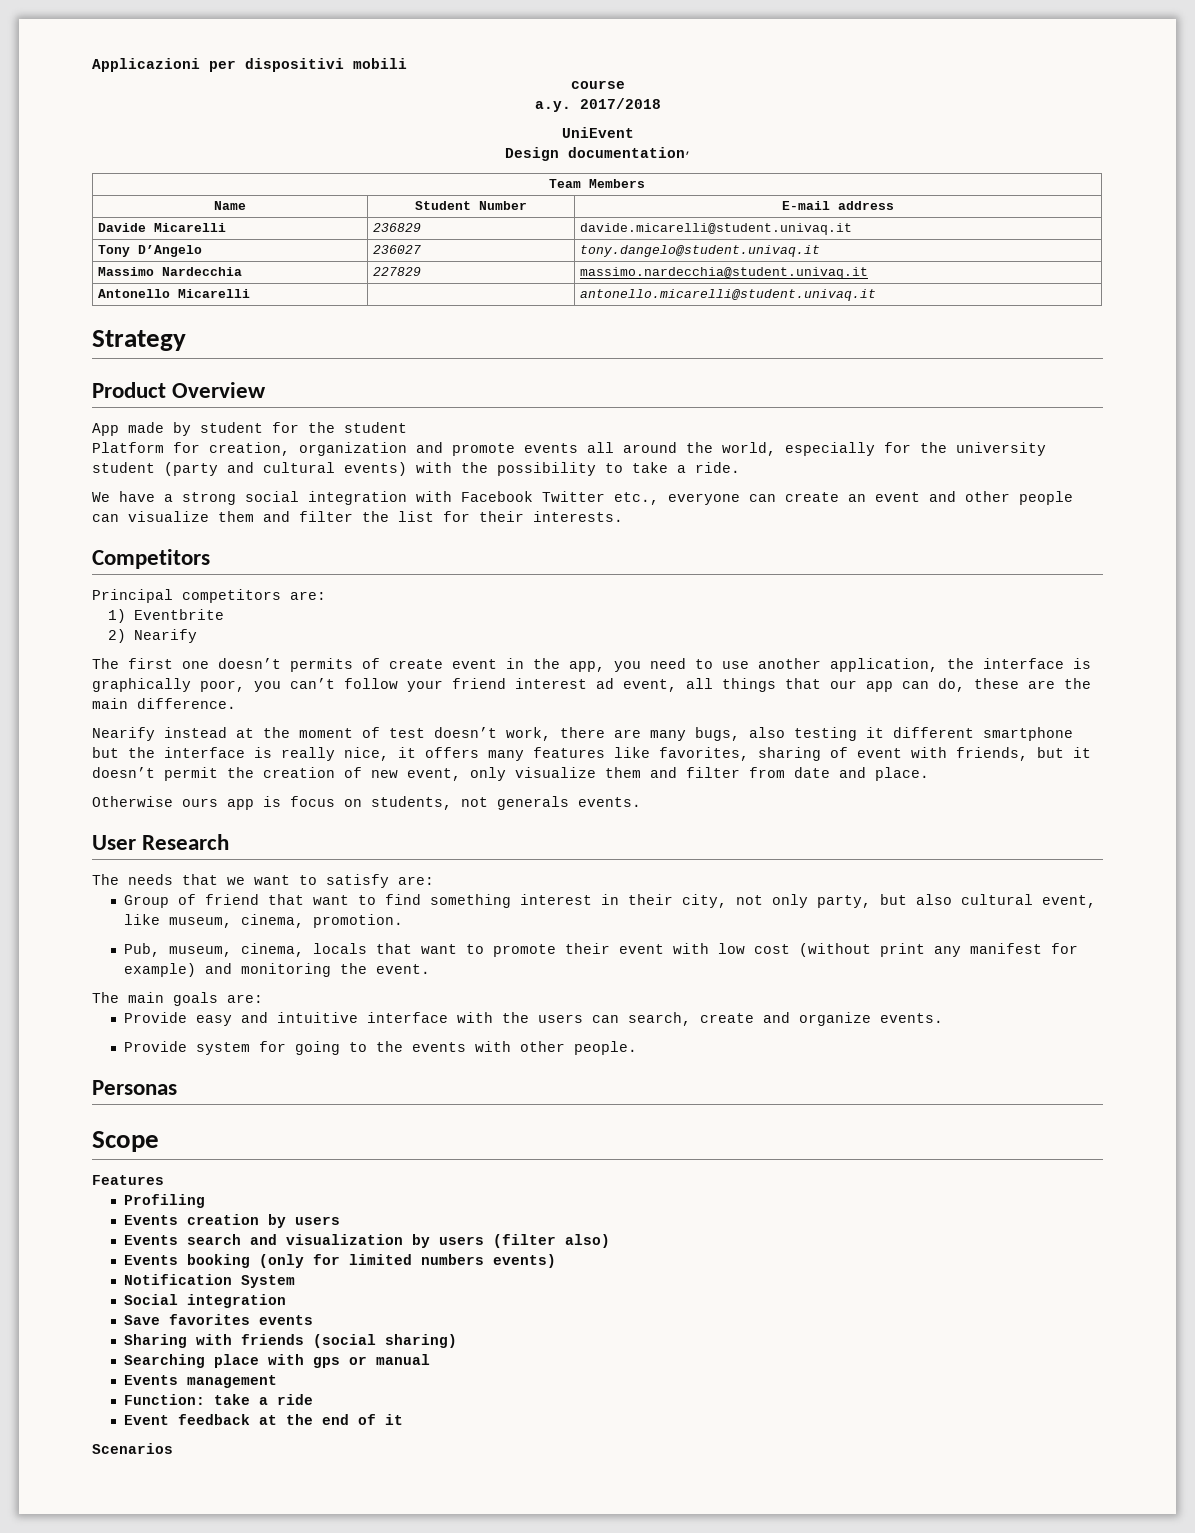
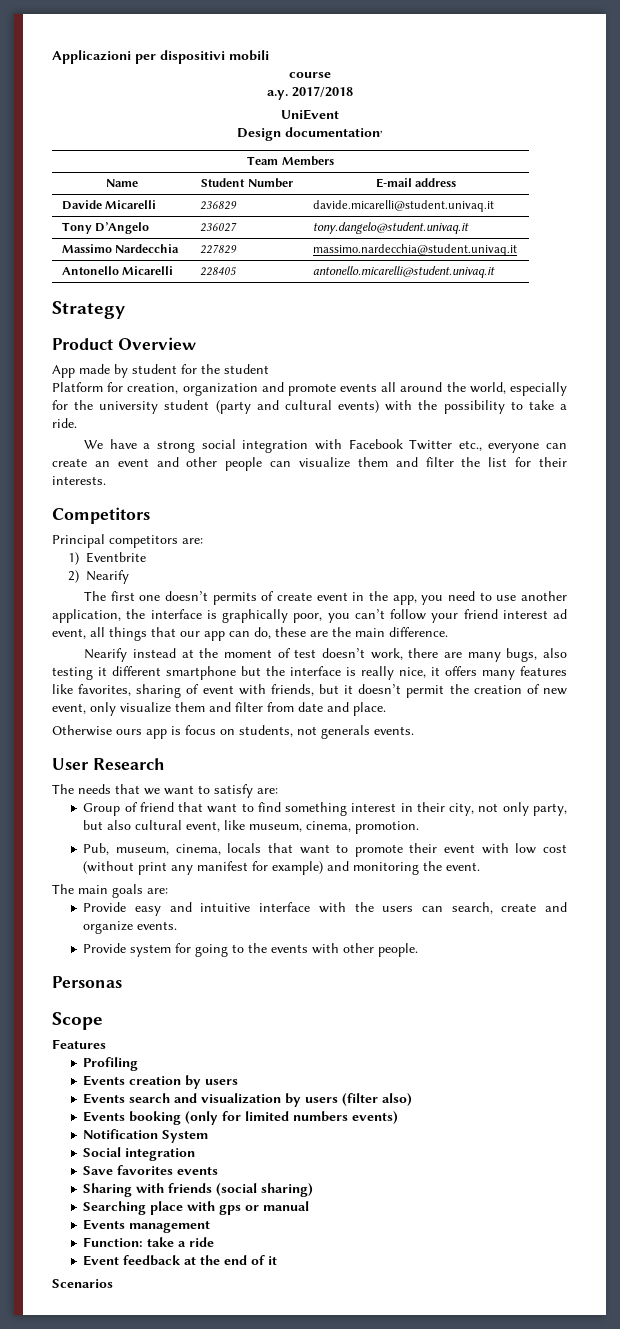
- Antonello Micarelli | | antonello.micarelli@student.univaq.it
+ Antonello Micarelli | 228405 | antonello.micarelli@student.univaq.it

